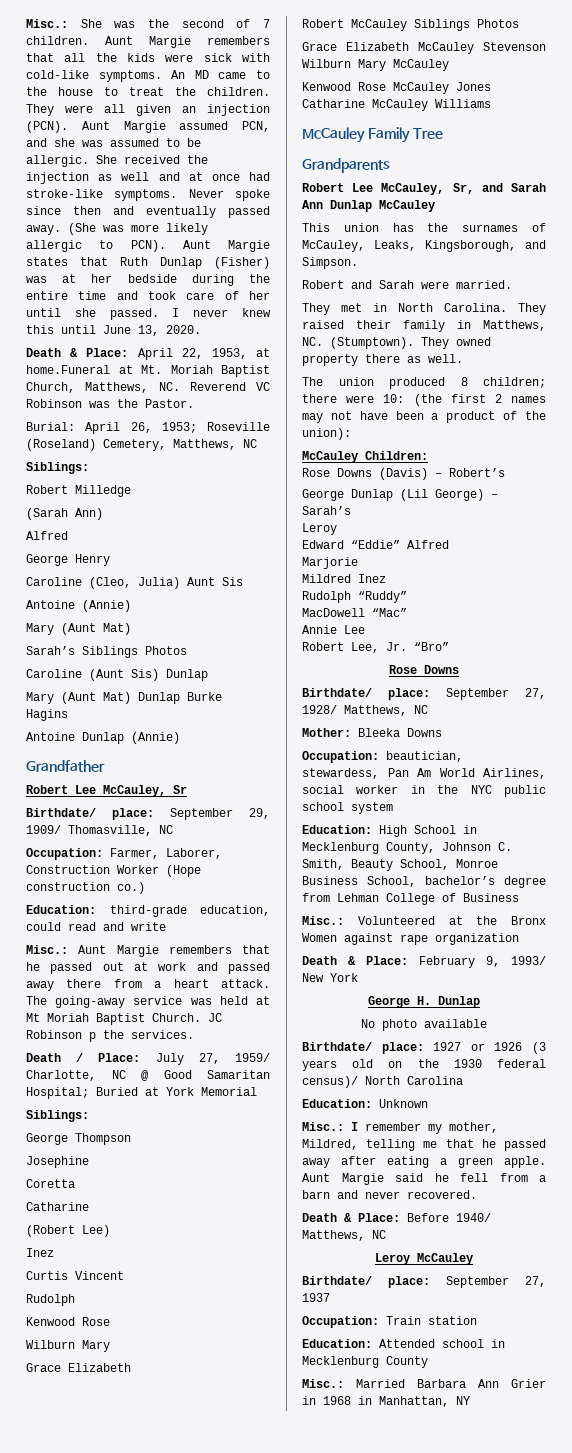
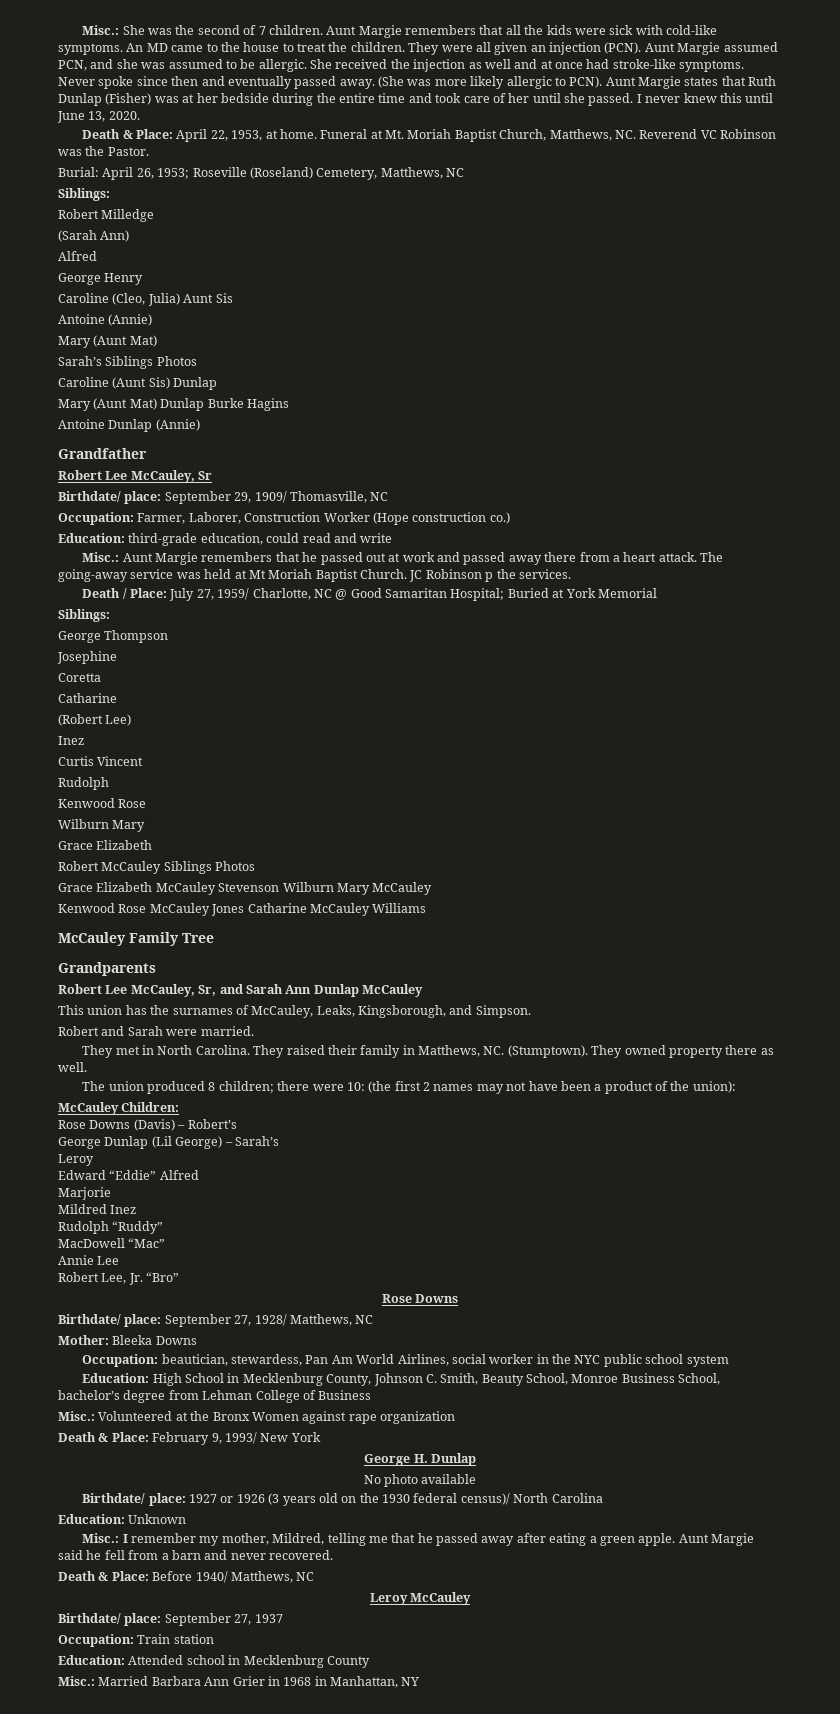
- Death & Place: April 22, 1953, at home.Funeral at Mt. Moriah Baptist Church, Matthews, NC. Reverend VC Robinson was the Pastor.
+ Death & Place: April 22, 1953, at home. Funeral at Mt. Moriah Baptist Church, Matthews, NC. Reverend VC Robinson was the Pastor.

